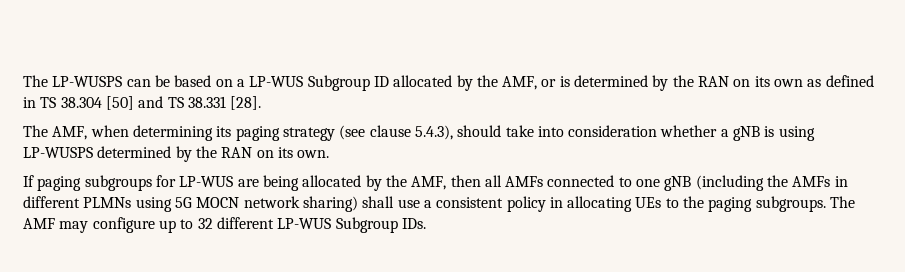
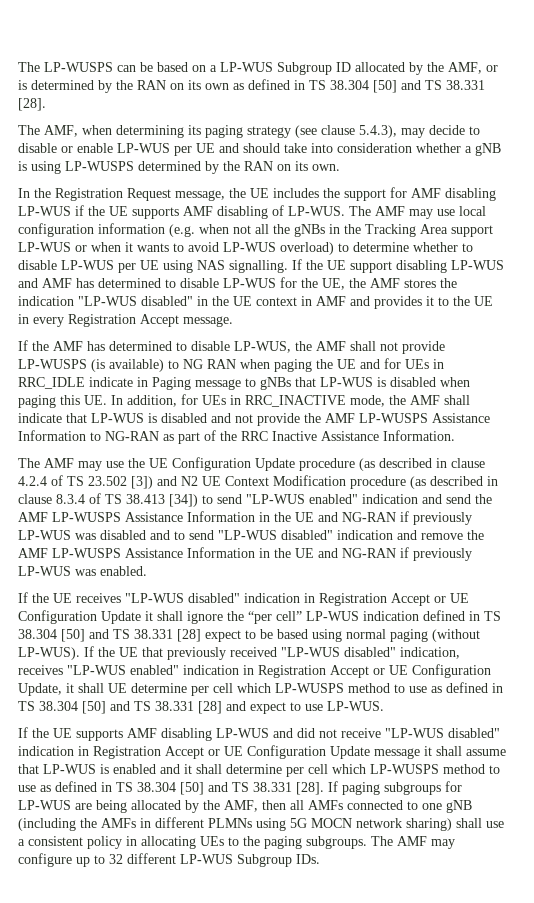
- The AMF, when determining its paging strategy (see clause 5.4.3), should take into consideration whether a gNB is using LP-WUSPS determined by the RAN on its own.
+ The AMF, when determining its paging strategy (see clause 5.4.3), may decide to disable or enable LP-WUS per UE and should take into consideration whether a gNB is using LP-WUSPS determined by the RAN on its own.
+ In the Registration Request message, the UE includes the support for AMF disabling LP-WUS if the UE supports AMF disabling of LP-WUS. The AMF may use local configuration information (e.g. when not all the gNBs in the Tracking Area support LP-WUS or when it wants to avoid LP-WUS overload) to determine whether to disable LP-WUS per UE using NAS signalling. If the UE support disabling LP-WUS and AMF has determined to disable LP-WUS for the UE, the AMF stores the indication "LP-WUS disabled" in the UE context in AMF and provides it to the UE in every Registration Accept message.
+ If the AMF has determined to disable LP-WUS, the AMF shall not provide LP-WUSPS (is available) to NG RAN when paging the UE and for UEs in RRC_IDLE indicate in Paging message to gNBs that LP-WUS is disabled when paging this UE. In addition, for UEs in RRC_INACTIVE mode, the AMF shall indicate that LP-WUS is disabled and not provide the AMF LP-WUSPS Assistance Information to NG-RAN as part of the RRC Inactive Assistance Information.
+ The AMF may use the UE Configuration Update procedure (as described in clause 4.2.4 of TS 23.502 [3]) and N2 UE Context Modification procedure (as described in clause 8.3.4 of TS 38.413 [34]) to send "LP-WUS enabled" indication and send the AMF LP-WUSPS Assistance Information in the UE and NG-RAN if previously LP-WUS was disabled and to send "LP-WUS disabled" indication and remove the AMF LP-WUSPS Assistance Information in the UE and NG-RAN if previously LP-WUS was enabled.
+ If the UE receives "LP-WUS disabled" indication in Registration Accept or UE Configuration Update it shall ignore the “per cell” LP-WUS indication defined in TS 38.304 [50] and TS 38.331 [28] expect to be based using normal paging (without LP-WUS). If the UE that previously received "LP-WUS disabled" indication, receives "LP-WUS enabled" indication in Registration Accept or UE Configuration Update, it shall UE determine per cell which LP-WUSPS method to use as defined in TS 38.304 [50] and TS 38.331 [28] and expect to use LP-WUS.
+ If the UE supports AMF disabling LP-WUS and did not receive "LP-WUS disabled" indication in Registration Accept or UE Configuration Update message it shall assume that LP-WUS is enabled and it shall determine per cell which LP-WUSPS method to use as defined in TS 38.304 [50] and TS 38.331 [28].

